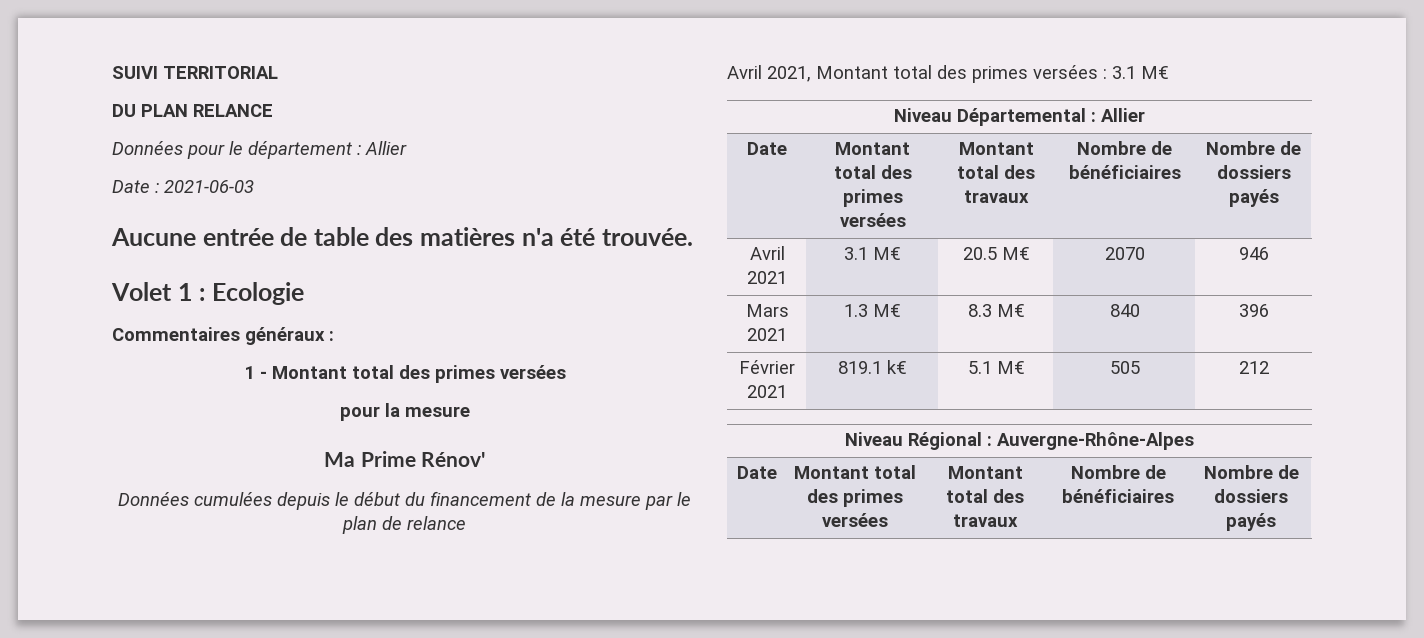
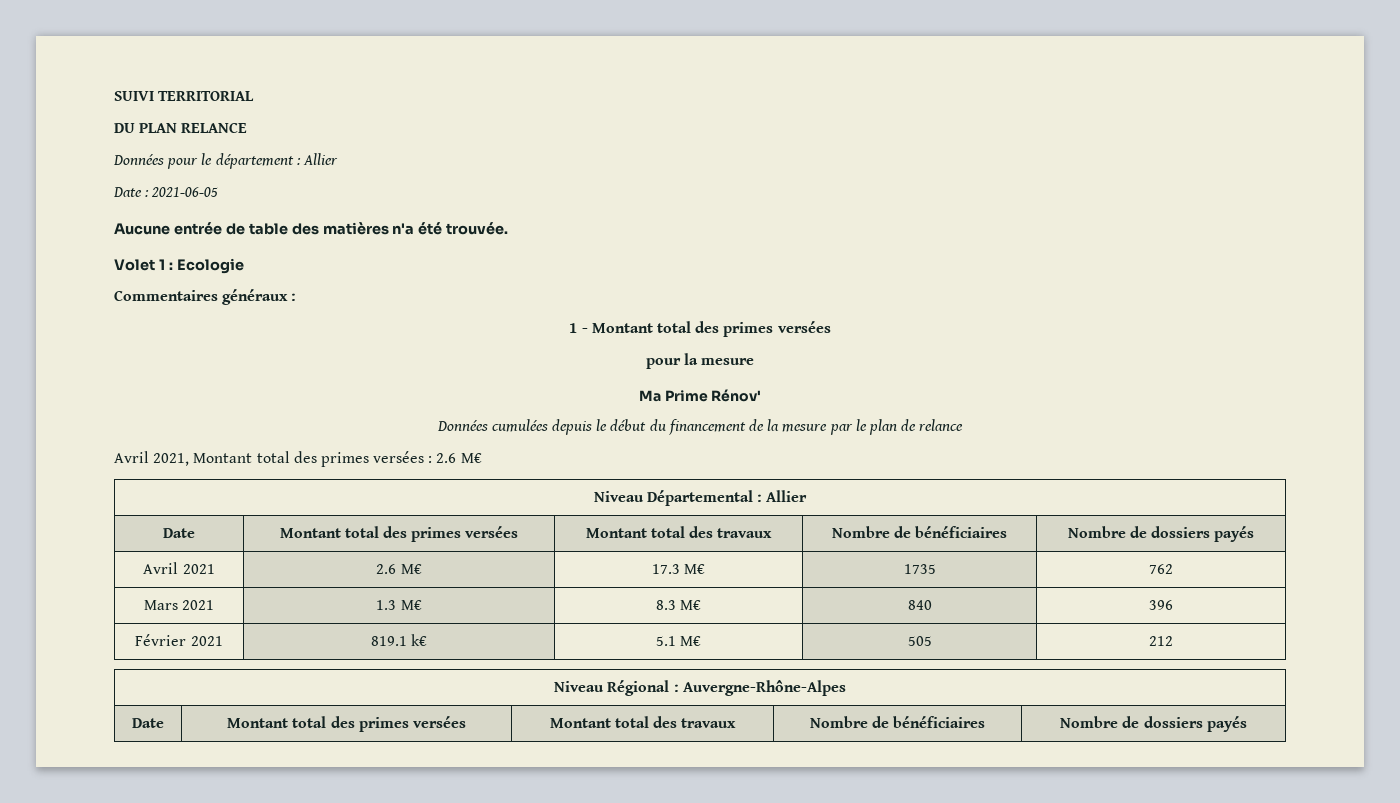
- Date : 2021-06-03
+ Date : 2021-06-05
- Avril 2021, Montant total des primes versées : 3.1 M€
+ Avril 2021, Montant total des primes versées : 2.6 M€
- Avril 2021 | 3.1 M€ | 20.5 M€ | 2070 | 946
+ Avril 2021 | 2.6 M€ | 17.3 M€ | 1735 | 762

